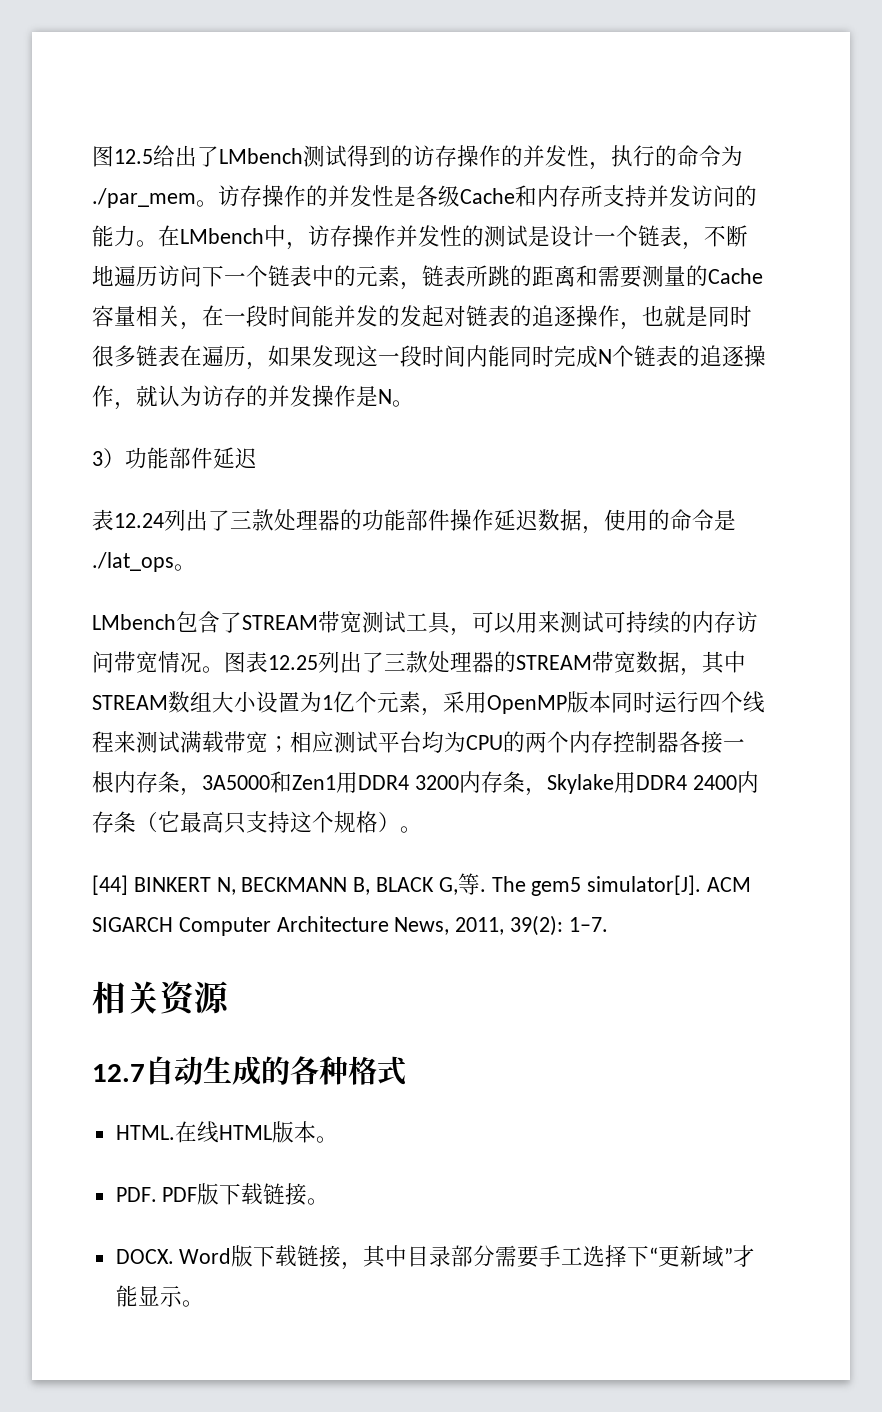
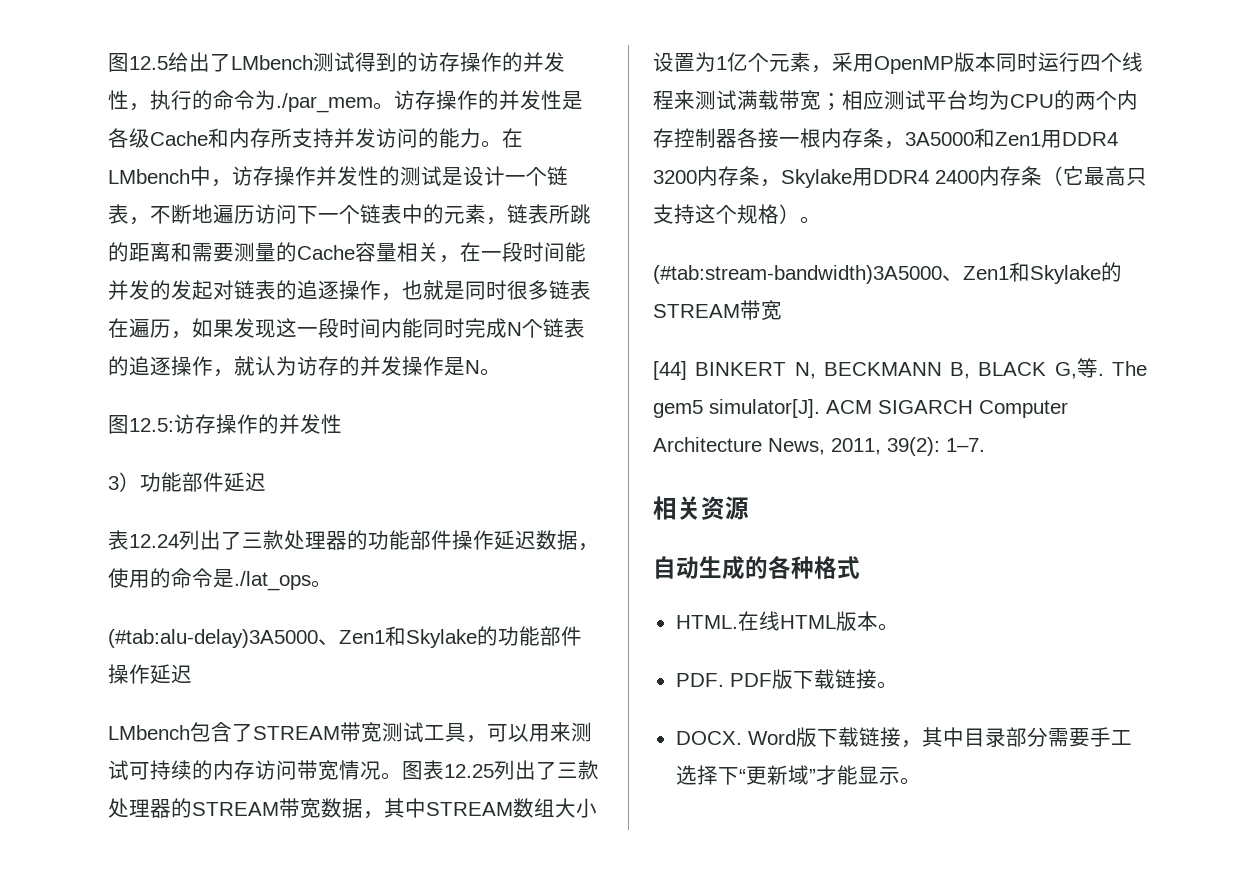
+ 图12.5:访存操作的并发性
+ (#tab:alu-delay)3A5000、Zen1和Skylake的功能部件操作延迟
+ (#tab:stream-bandwidth)3A5000、Zen1和Skylake的STREAM带宽
- 12.7自动生成的各种格式
+ 自动生成的各种格式

